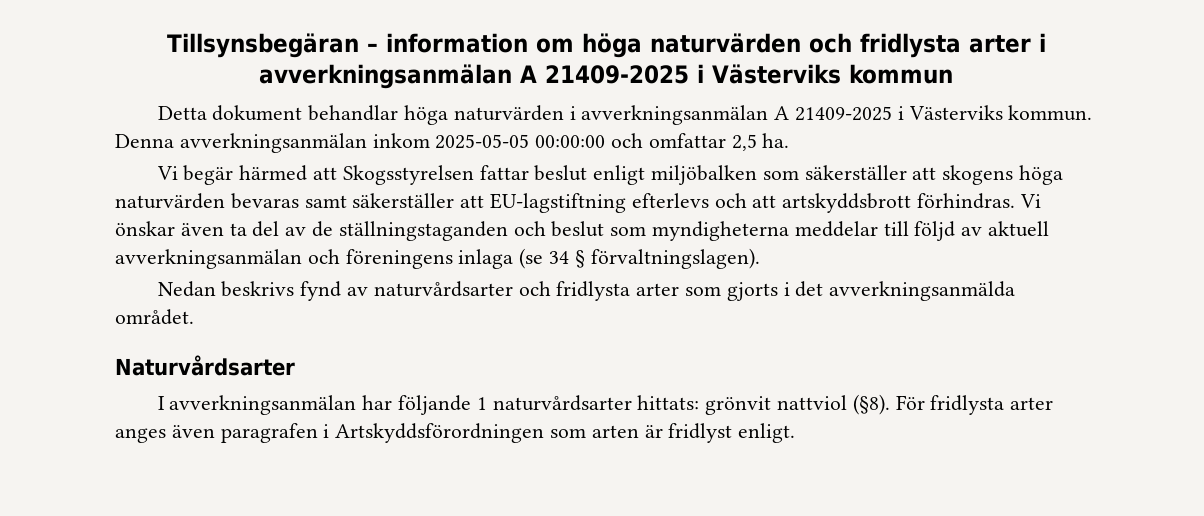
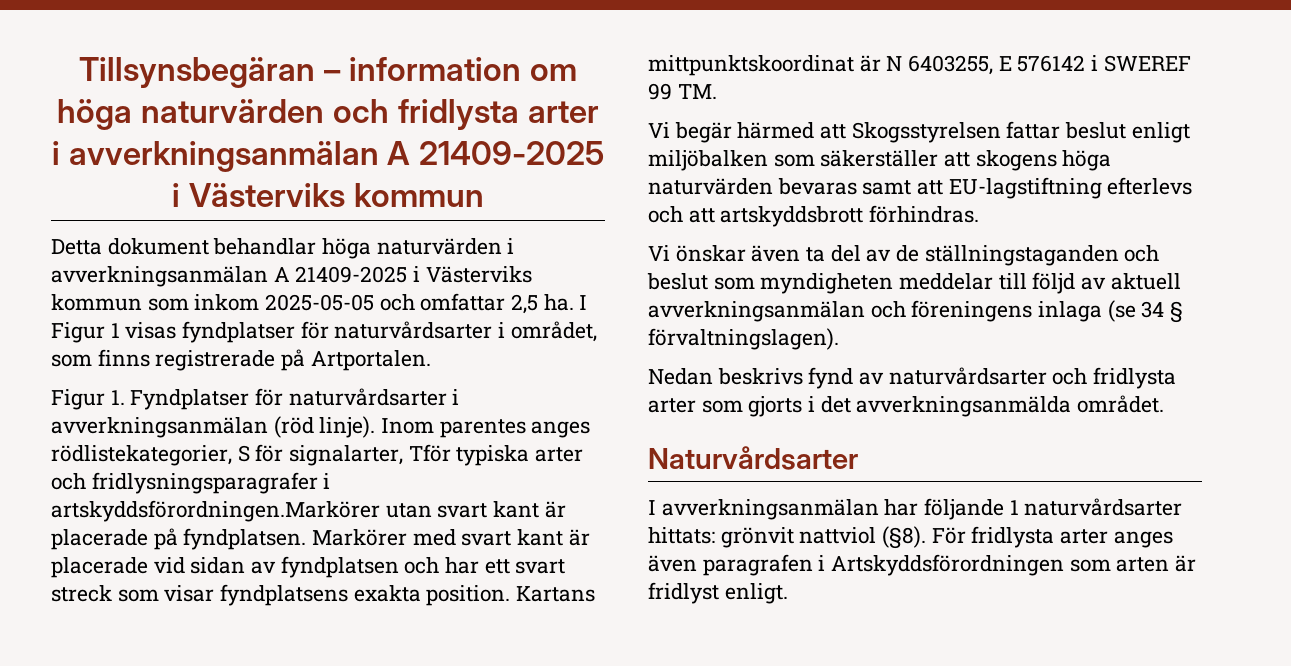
- Detta dokument behandlar höga naturvärden i avverkningsanmälan A 21409-2025 i Västerviks kommun. Denna avverkningsanmälan inkom 2025-05-05 00:00:00 och omfattar 2,5 ha.
+ Detta dokument behandlar höga naturvärden i avverkningsanmälan A 21409-2025 i Västerviks kommun som inkom 2025-05-05 och omfattar 2,5 ha. I Figur 1 visas fyndplatser för naturvårdsarter i området, som finns registrerade på Artportalen.
+ Figur 1. Fyndplatser för naturvårdsarter i avverkningsanmälan (röd linje). Inom parentes anges rödlistekategorier, S för signalarter, Tför typiska arter och fridlysningsparagrafer i artskyddsförordningen.Markörer utan svart kant är placerade på fyndplatsen. Markörer med svart kant är placerade vid sidan av fyndplatsen och har ett svart streck som visar fyndplatsens exakta position. Kartans mittpunktskoordinat är N 6403255, E 576142 i SWEREF 99 TM.
- Vi begär härmed att Skogsstyrelsen fattar beslut enligt miljöbalken som säkerställer att skogens höga naturvärden bevaras samt säkerställer att EU-lagstiftning efterlevs och att artskyddsbrott förhindras. Vi önskar även ta del av de ställningstaganden och beslut som myndigheterna meddelar till följd av aktuell avverkningsanmälan och föreningens inlaga (se 34 § förvaltningslagen).
+ Vi begär härmed att Skogsstyrelsen fattar beslut enligt miljöbalken som säkerställer att skogens höga naturvärden bevaras samt att EU-lagstiftning efterlevs och att artskyddsbrott förhindras.
+ Vi önskar även ta del av de ställningstaganden och beslut som myndigheten meddelar till följd av aktuell avverkningsanmälan och föreningens inlaga (se 34 § förvaltningslagen).

